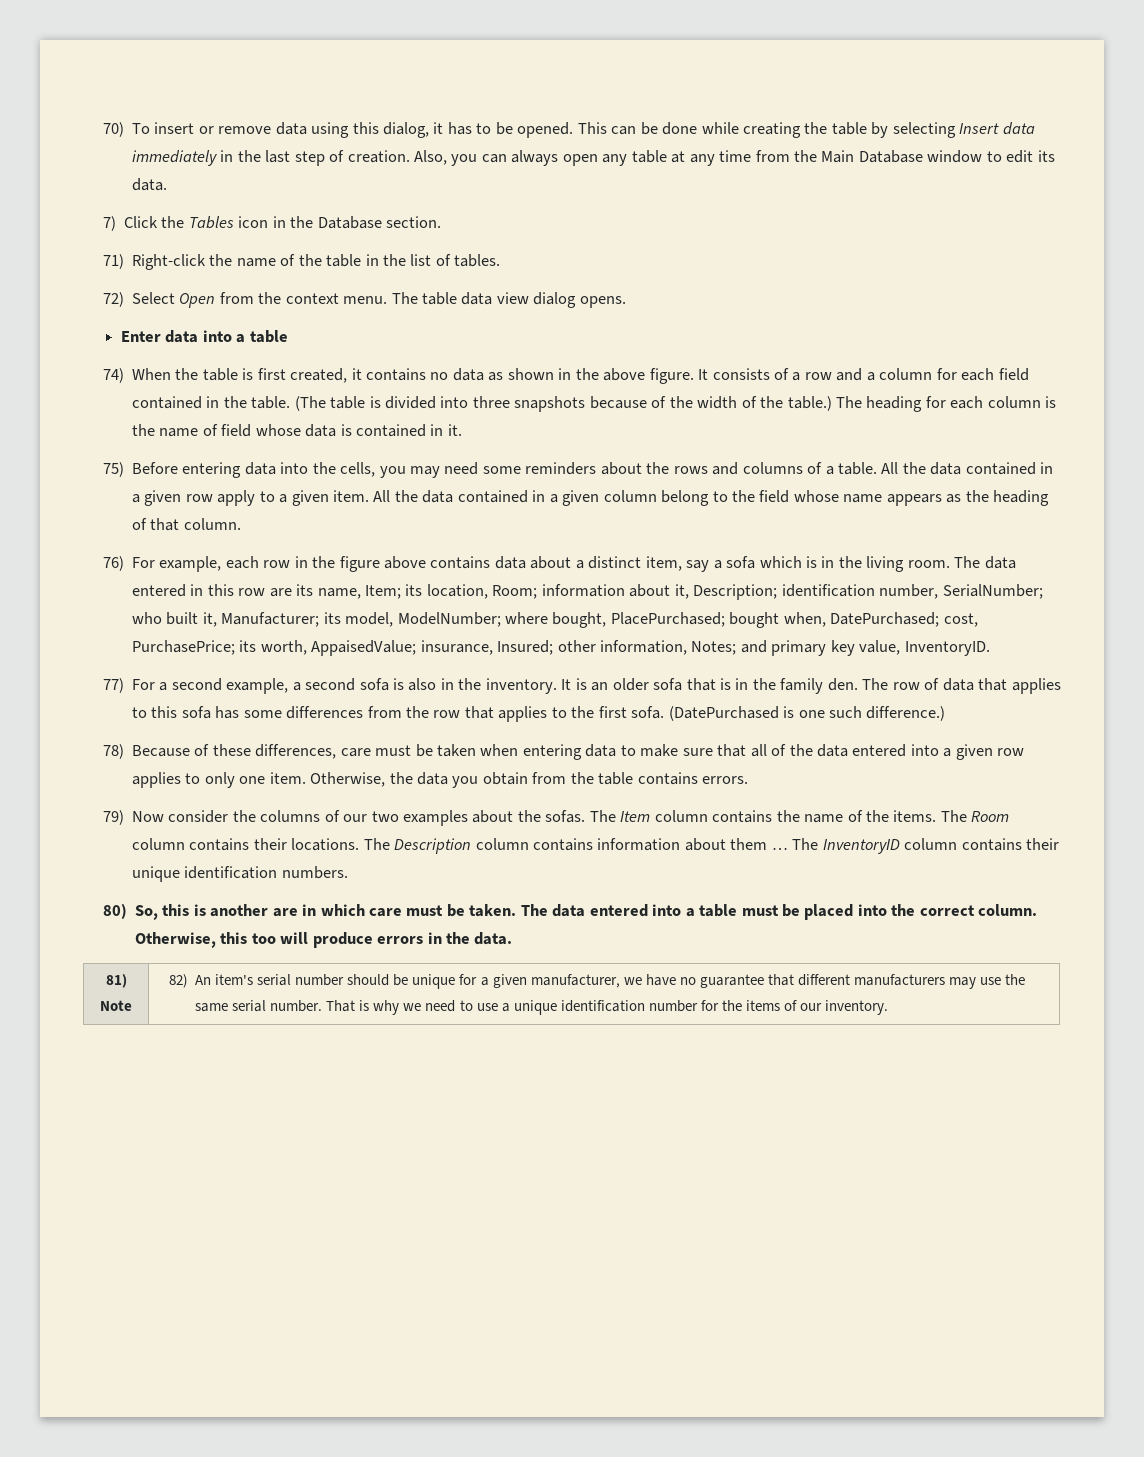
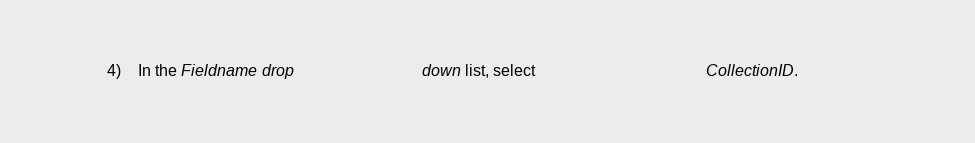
- 70) To insert or remove data using this dialog, it has to be opened. This can be done while creating the table by selecting Insert data immediately in the last step of creation. Also, you can always open any table at any time from the Main Database window to edit its data.
- 7) Click the Tables icon in the Database section.
- 71) Right-click the name of the table in the list of tables.
- 72) Select Open from the context menu. The table data view dialog opens.
- Enter data into a table
- 74) When the table is first created, it contains no data as shown in the above figure. It consists of a row and a column for each field contained in the table. (The table is divided into three snapshots because of the width of the table.) The heading for each column is the name of field whose data is contained in it.
- 75) Before entering data into the cells, you may need some reminders about the rows and columns of a table. All the data contained in a given row apply to a given item. All the data contained in a given column belong to the field whose name appears as the heading of that column.
- 76) For example, each row in the figure above contains data about a distinct item, say a sofa which is in the living room. The data entered in this row are its name, Item; its location, Room; information about it, Description; identification number, SerialNumber; who built it, Manufacturer; its model, ModelNumber; where bought, PlacePurchased; bought when, DatePurchased; cost, PurchasePrice; its worth, AppaisedValue; insurance, Insured; other information, Notes; and primary key value, InventoryID.
- 77) For a second example, a second sofa is also in the inventory. It is an older sofa that is in the family den. The row of data that applies to this sofa has some differences from the row that applies to the first sofa. (DatePurchased is one such difference.)
- 78) Because of these differences, care must be taken when entering data to make sure that all of the data entered into a given row applies to only one item. Otherwise, the data you obtain from the table contains errors.
- 79) Now consider the columns of our two examples about the sofas. The Item column contains the name of the items. The Room column contains their locations. The Description column contains information about them … The InventoryID column contains their unique identification numbers.
- 80) So, this is another are in which care must be taken. The data entered into a table must be placed into the correct column. Otherwise, this too will produce errors in the data.
- 81) Note | 82) An item's serial number should be unique for a given manufacturer, we have no guarantee that different manufacturers may use the same serial number. That is why we need to use a unique identification number for the items of our inventory.
+ 4) In the Fieldname drop down list, select CollectionID.

